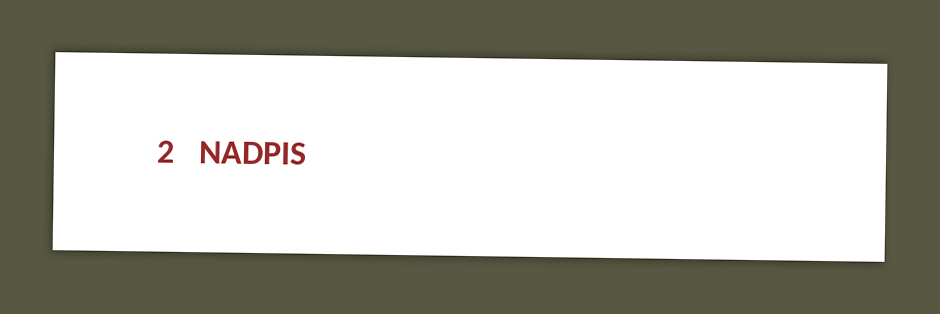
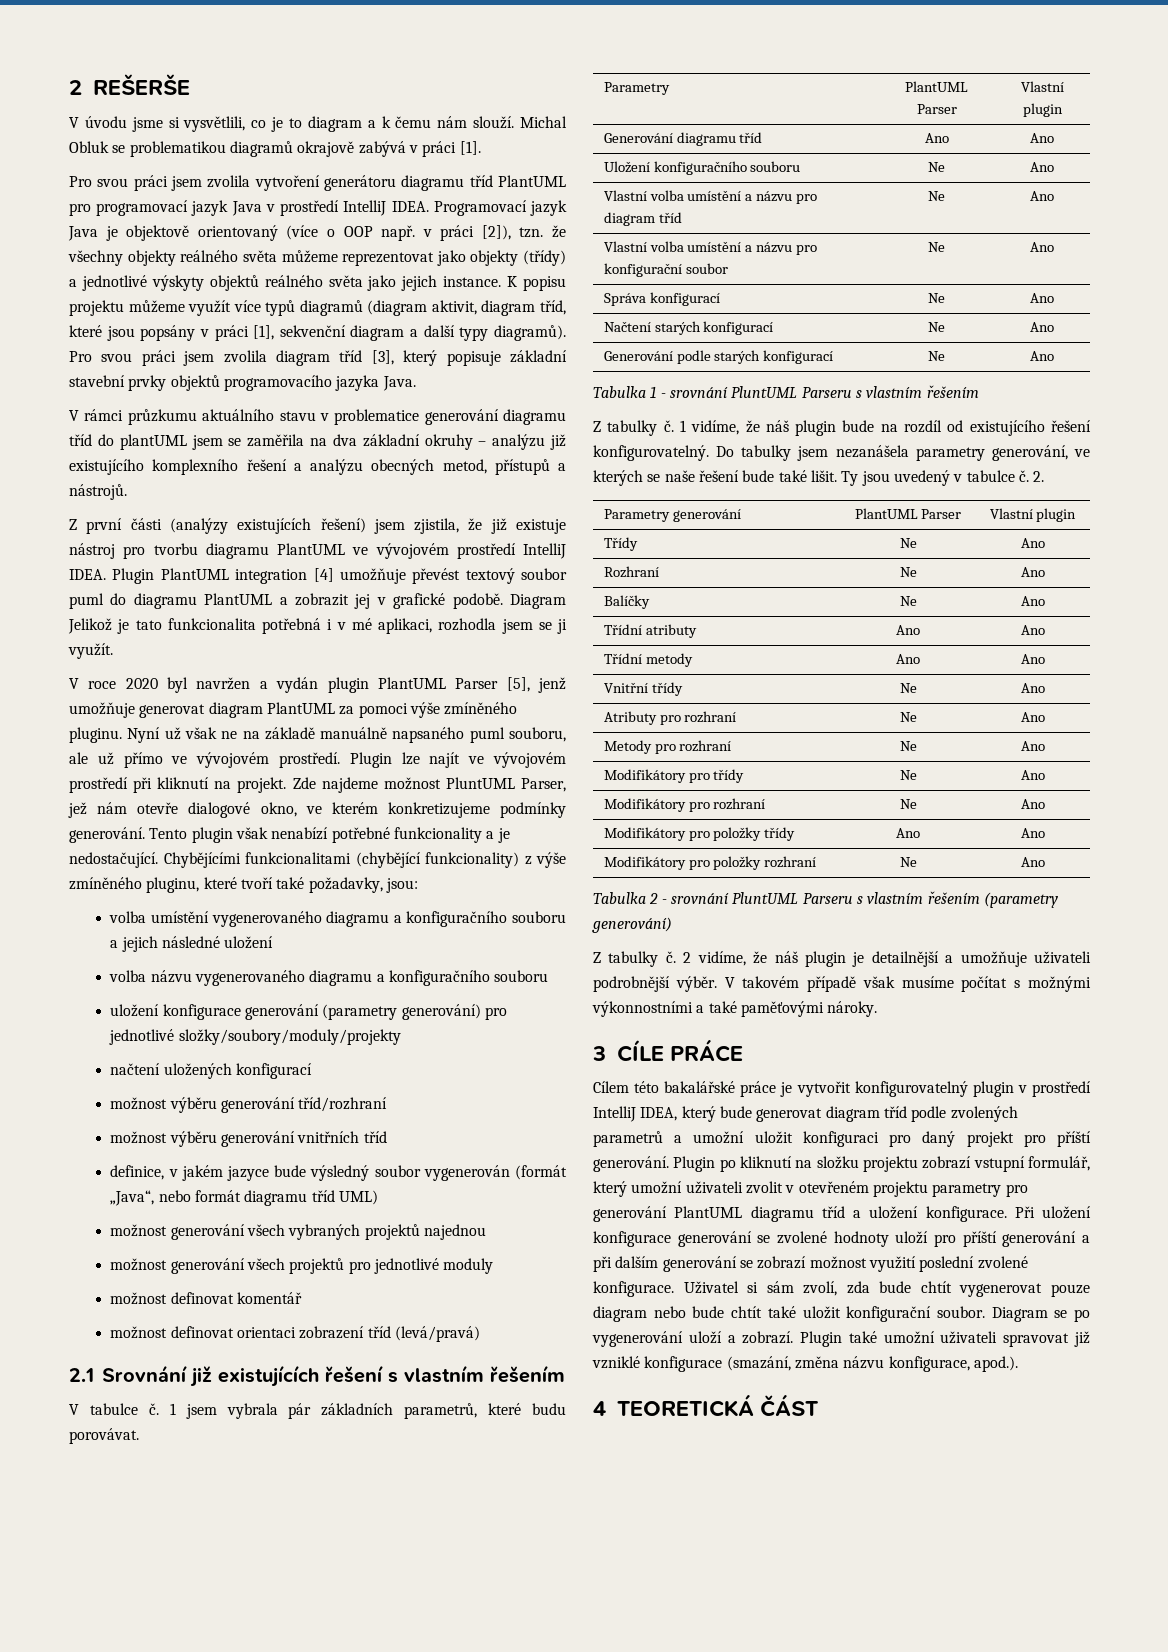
- 2 NADPIS
+ 2 REŠERŠE
+ V úvodu jsme si vysvětlili, co je to diagram a k čemu nám slouží. Michal Obluk se problematikou diagramů okrajově zabývá v práci [1].
+ Pro svou práci jsem zvolila vytvoření generátoru diagramu tříd PlantUML pro programovací jazyk Java v prostředí IntelliJ IDEA. Programovací jazyk Java je objektově orientovaný (více o OOP např. v práci [2]), tzn. že všechny objekty reálného světa můžeme reprezentovat jako objekty (třídy) a jednotlivé výskyty objektů reálného světa jako jejich instance. K popisu projektu můžeme využít více typů diagramů (diagram aktivit, diagram tříd, které jsou popsány v práci [1], sekvenční diagram a další typy diagramů). Pro svou práci jsem zvolila diagram tříd [3], který popisuje základní stavební prvky objektů programovacího jazyka Java.
+ V rámci průzkumu aktuálního stavu v problematice generování diagramu tříd do plantUML jsem se zaměřila na dva základní okruhy – analýzu již existujícího komplexního řešení a analýzu obecných metod, přístupů a nástrojů.
+ Z první části (analýzy existujících řešení) jsem zjistila, že již existuje nástroj pro tvorbu diagramu PlantUML ve vývojovém prostředí IntelliJ IDEA. Plugin PlantUML integration [4] umožňuje převést textový soubor puml do diagramu PlantUML a zobrazit jej v grafické podobě. Diagram Jelikož je tato funkcionalita potřebná i v mé aplikaci, rozhodla jsem se ji využít.
+ V roce 2020 byl navržen a vydán plugin PlantUML Parser [5], jenž umožňuje generovat diagram PlantUML za pomoci výše zmíněného pluginu. Nyní už však ne na základě manuálně napsaného puml souboru, ale už přímo ve vývojovém prostředí. Plugin lze najít ve vývojovém prostředí při kliknutí na projekt. Zde najdeme možnost PluntUML Parser, jež nám otevře dialogové okno, ve kterém konkretizujeme podmínky generování. Tento plugin však nenabízí potřebné funkcionality a je nedostačující. Chybějícími funkcionalitami (chybějící funkcionality) z výše zmíněného pluginu, které tvoří také požadavky, jsou:
+ volba umístění vygenerovaného diagramu a konfiguračního souboru a jejich následné uložení
+ volba názvu vygenerovaného diagramu a konfiguračního souboru
+ uložení konfigurace generování (parametry generování) pro jednotlivé složky/soubory/moduly/projekty
+ načtení uložených konfigurací
+ možnost výběru generování tříd/rozhraní
+ možnost výběru generování vnitřních tříd
+ definice, v jakém jazyce bude výsledný soubor vygenerován (formát „Java“, nebo formát diagramu tříd UML)
+ možnost generování všech vybraných projektů najednou
+ možnost generování všech projektů pro jednotlivé moduly
+ možnost definovat komentář
+ možnost definovat orientaci zobrazení tříd (levá/pravá)
+ 2.1 Srovnání již existujících řešení s vlastním řešením
+ V tabulce č. 1 jsem vybrala pár základních parametrů, které budu porovávat.
+ Parametry | PlantUML Parser | Vlastní plugin
+ Generování diagramu tříd | Ano | Ano
+ Uložení konfiguračního souboru | Ne | Ano
+ Vlastní volba umístění a názvu pro diagram tříd | Ne | Ano
+ Vlastní volba umístění a názvu pro konfigurační soubor | Ne | Ano
+ Správa konfigurací | Ne | Ano
+ Načtení starých konfigurací | Ne | Ano
+ Generování podle starých konfigurací | Ne | Ano
+ Tabulka 1 - srovnání PluntUML Parseru s vlastním řešením
+ Z tabulky č. 1 vidíme, že náš plugin bude na rozdíl od existujícího řešení konfigurovatelný. Do tabulky jsem nezanášela parametry generování, ve kterých se naše řešení bude také lišit. Ty jsou uvedený v tabulce č. 2.
+ Parametry generování | PlantUML Parser | Vlastní plugin
+ Třídy | Ne | Ano
+ Rozhraní | Ne | Ano
+ Balíčky | Ne | Ano
+ Třídní atributy | Ano | Ano
+ Třídní metody | Ano | Ano
+ Vnitřní třídy | Ne | Ano
+ Atributy pro rozhraní | Ne | Ano
+ Metody pro rozhraní | Ne | Ano
+ Modifikátory pro třídy | Ne | Ano
+ Modifikátory pro rozhraní | Ne | Ano
+ Modifikátory pro položky třídy | Ano | Ano
+ Modifikátory pro položky rozhraní | Ne | Ano
+ Tabulka 2 - srovnání PluntUML Parseru s vlastním řešením (parametry generování)
+ Z tabulky č. 2 vidíme, že náš plugin je detailnější a umožňuje uživateli podrobnější výběr. V takovém případě však musíme počítat s možnými výkonnostními a také paměťovými nároky.
+ 3 CÍLE PRÁCE
+ Cílem této bakalářské práce je vytvořit konfigurovatelný plugin v prostředí IntelliJ IDEA, který bude generovat diagram tříd podle zvolených parametrů a umožní uložit konfiguraci pro daný projekt pro příští generování. Plugin po kliknutí na složku projektu zobrazí vstupní formulář, který umožní uživateli zvolit v otevřeném projektu parametry pro generování PlantUML diagramu tříd a uložení konfigurace. Při uložení konfigurace generování se zvolené hodnoty uloží pro příští generování a při dalším generování se zobrazí možnost využití poslední zvolené konfigurace. Uživatel si sám zvolí, zda bude chtít vygenerovat pouze diagram nebo bude chtít také uložit konfigurační soubor. Diagram se po vygenerování uloží a zobrazí. Plugin také umožní uživateli spravovat již vzniklé konfigurace (smazání, změna názvu konfigurace, apod.).
+ 4 TEORETICKÁ ČÁST

